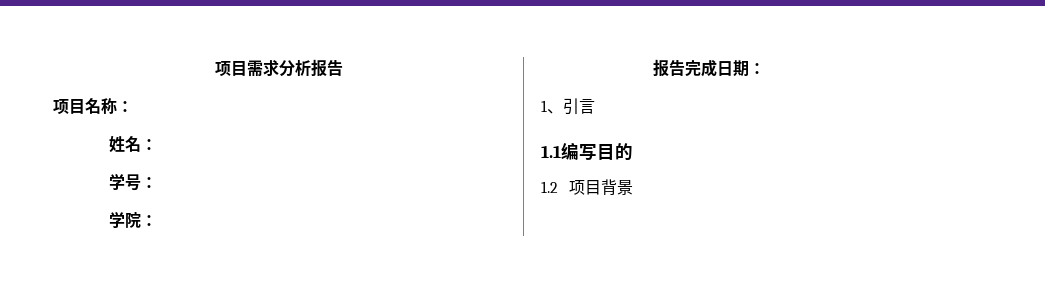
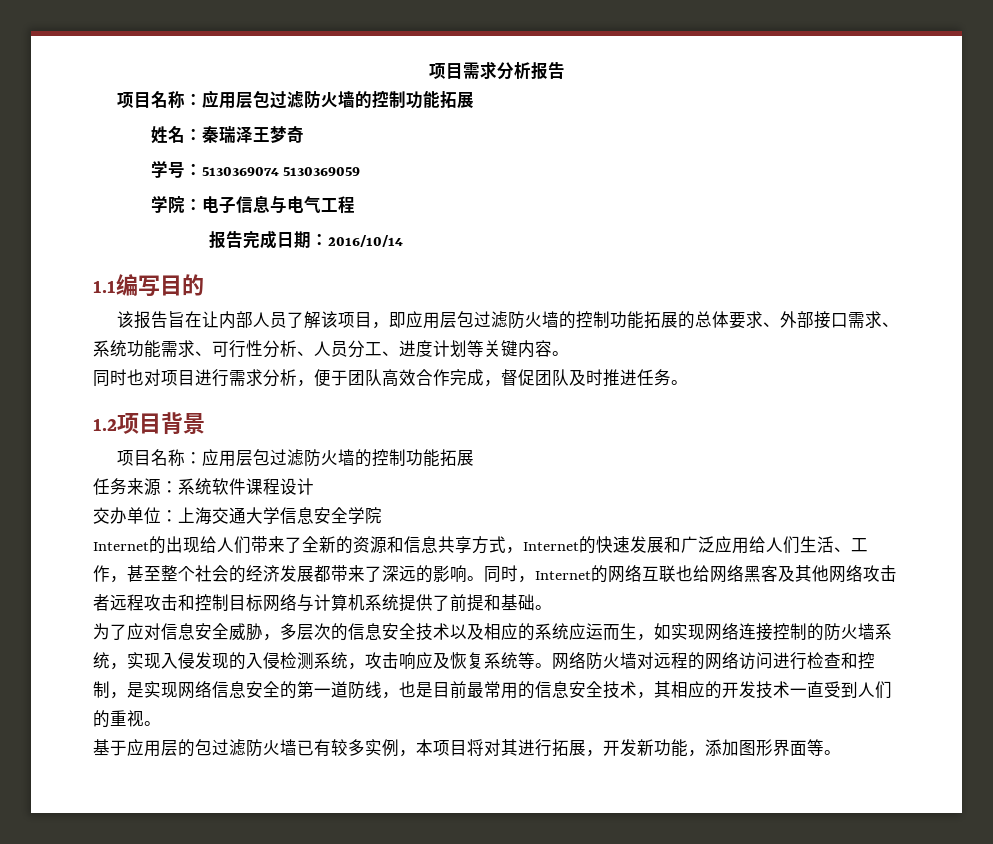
  项目需求分析报告
- 项目名称：
+ 项目名称：应用层包过滤防火墙的控制功能拓展
- 姓名：
+ 姓名：秦瑞泽王梦奇
- 学号：
+ 学号：5130369074 5130369059
- 学院：
+ 学院：电子信息与电气工程
- 报告完成日期：
- 1、引言
+ 报告完成日期：2016/10/14
+ 该报告旨在让内部人员了解该项目，即应用层包过滤防火墙的控制功能拓展的总体要求、外部接口需求、系统功能需求、可行性分析、人员分工、进度计划等关键内容。
+ 同时也对项目进行需求分析，便于团队高效合作完成，督促团队及时推进任务。
  1.2项目背景
+ 项目名称：应用层包过滤防火墙的控制功能拓展
+ 任务来源：系统软件课程设计
+ 交办单位：上海交通大学信息安全学院
+ Internet的出现给人们带来了全新的资源和信息共享方式，Internet的快速发展和广泛应用给人们生活、工作，甚至整个社会的经济发展都带来了深远的影响。同时，Internet的网络互联也给网络黑客及其他网络攻击者远程攻击和控制目标网络与计算机系统提供了前提和基础。
+ 为了应对信息安全威胁，多层次的信息安全技术以及相应的系统应运而生，如实现网络连接控制的防火墙系统，实现入侵发现的入侵检测系统，攻击响应及恢复系统等。网络防火墙对远程的网络访问进行检查和控制，是实现网络信息安全的第一道防线，也是目前最常用的信息安全技术，其相应的开发技术一直受到人们的重视。
+ 基于应用层的包过滤防火墙已有较多实例，本项目将对其进行拓展，开发新功能，添加图形界面等。

